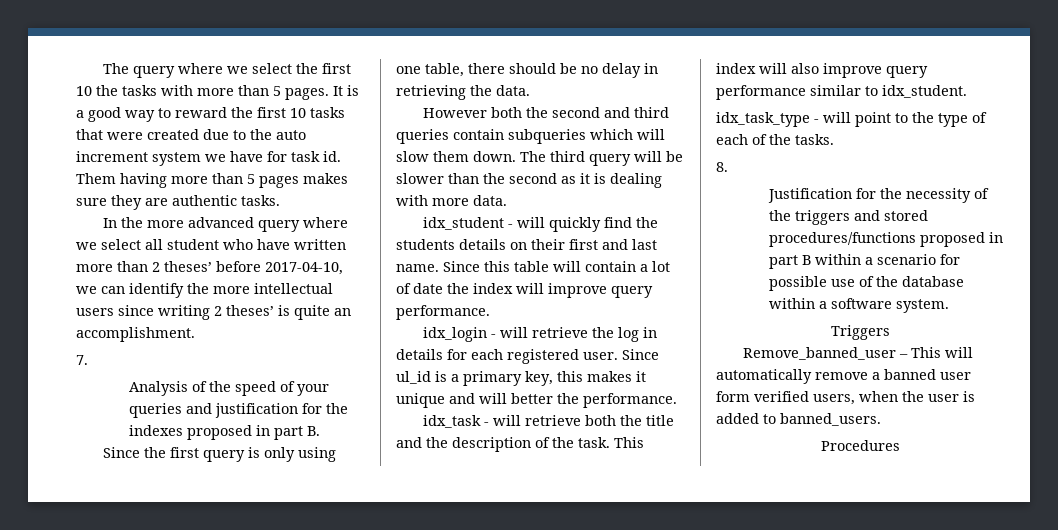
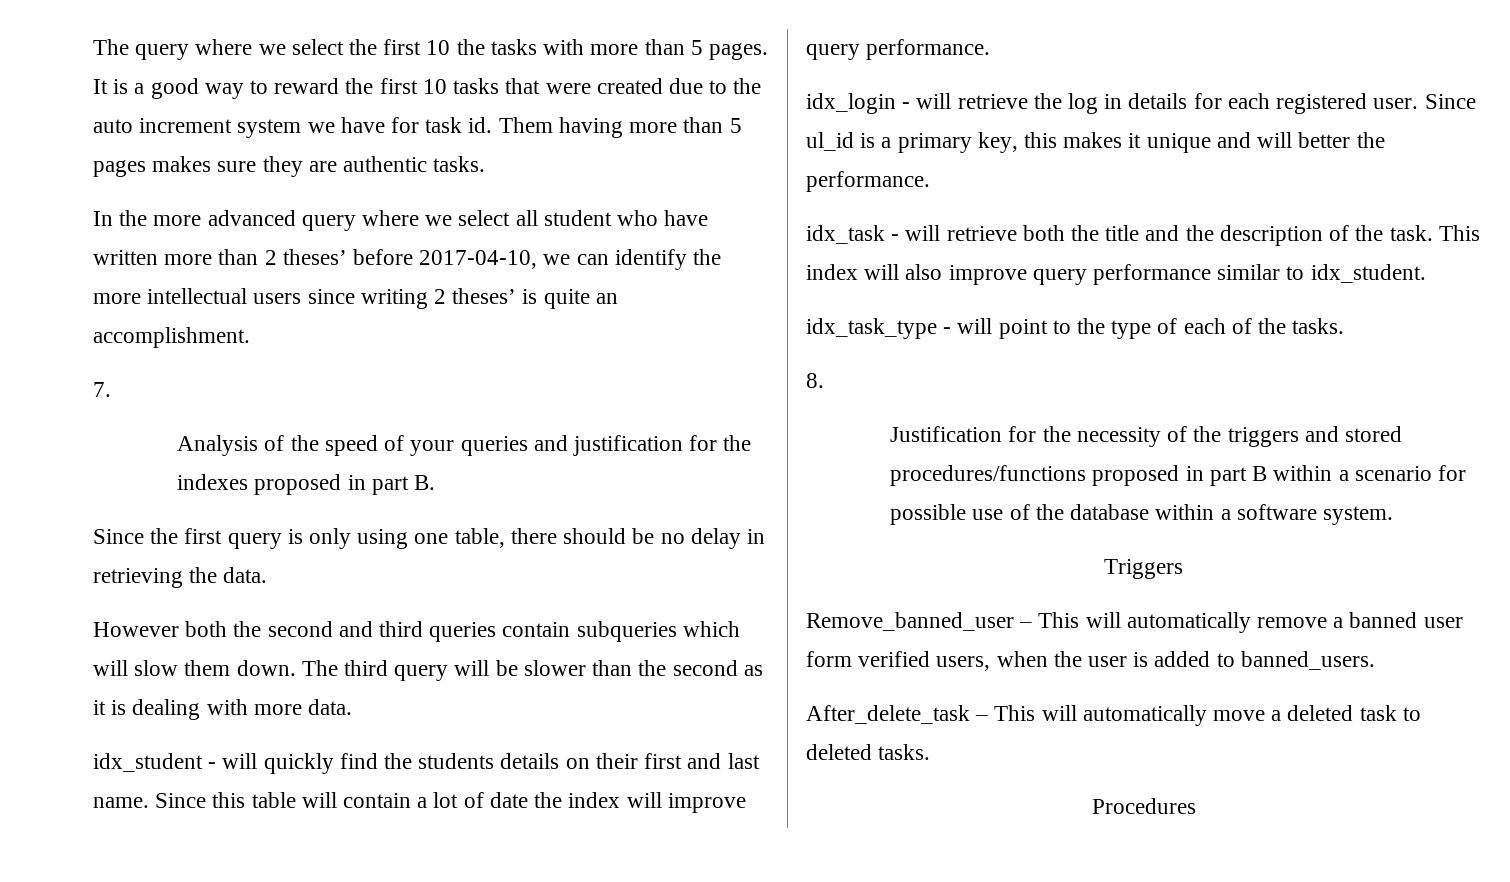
+ After_delete_task – This will automatically move a deleted task to deleted tasks.

